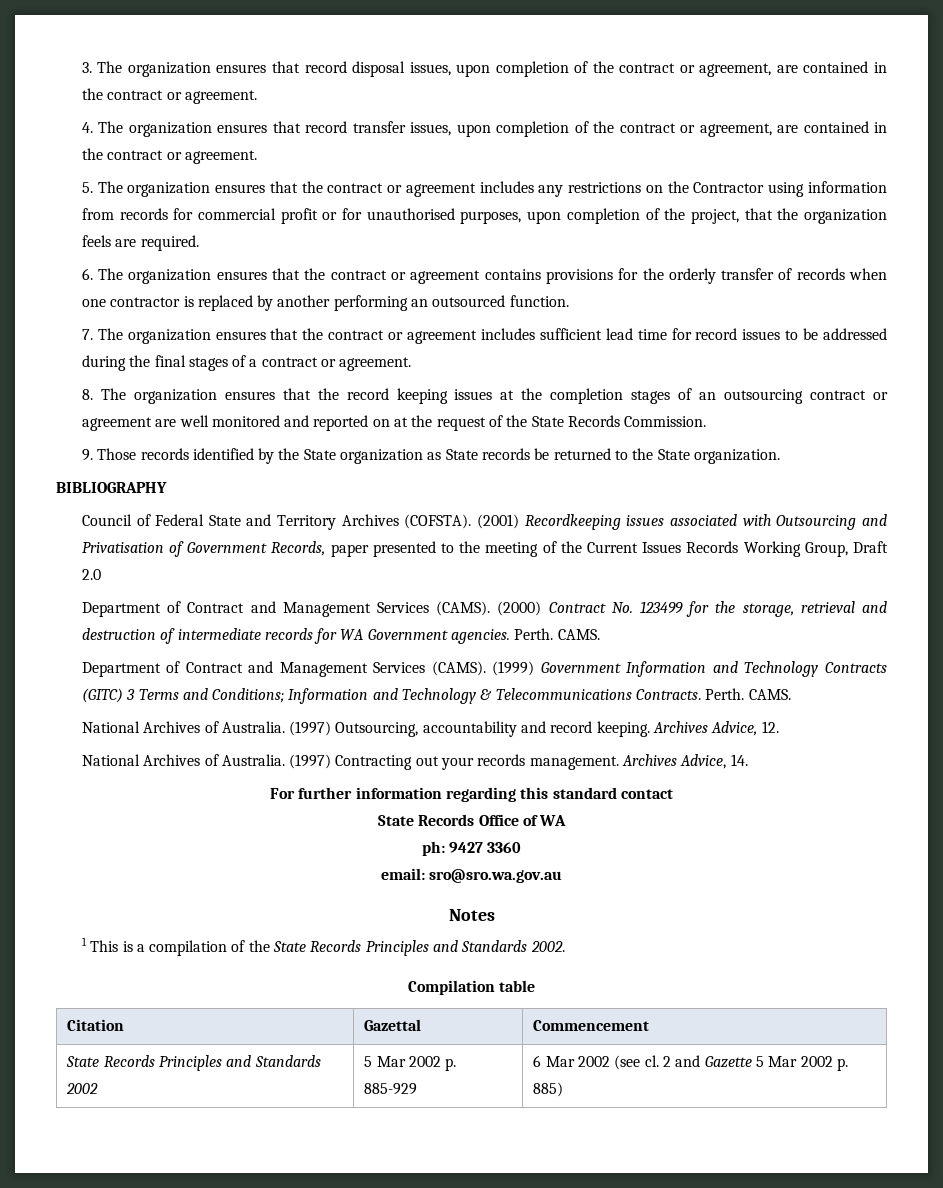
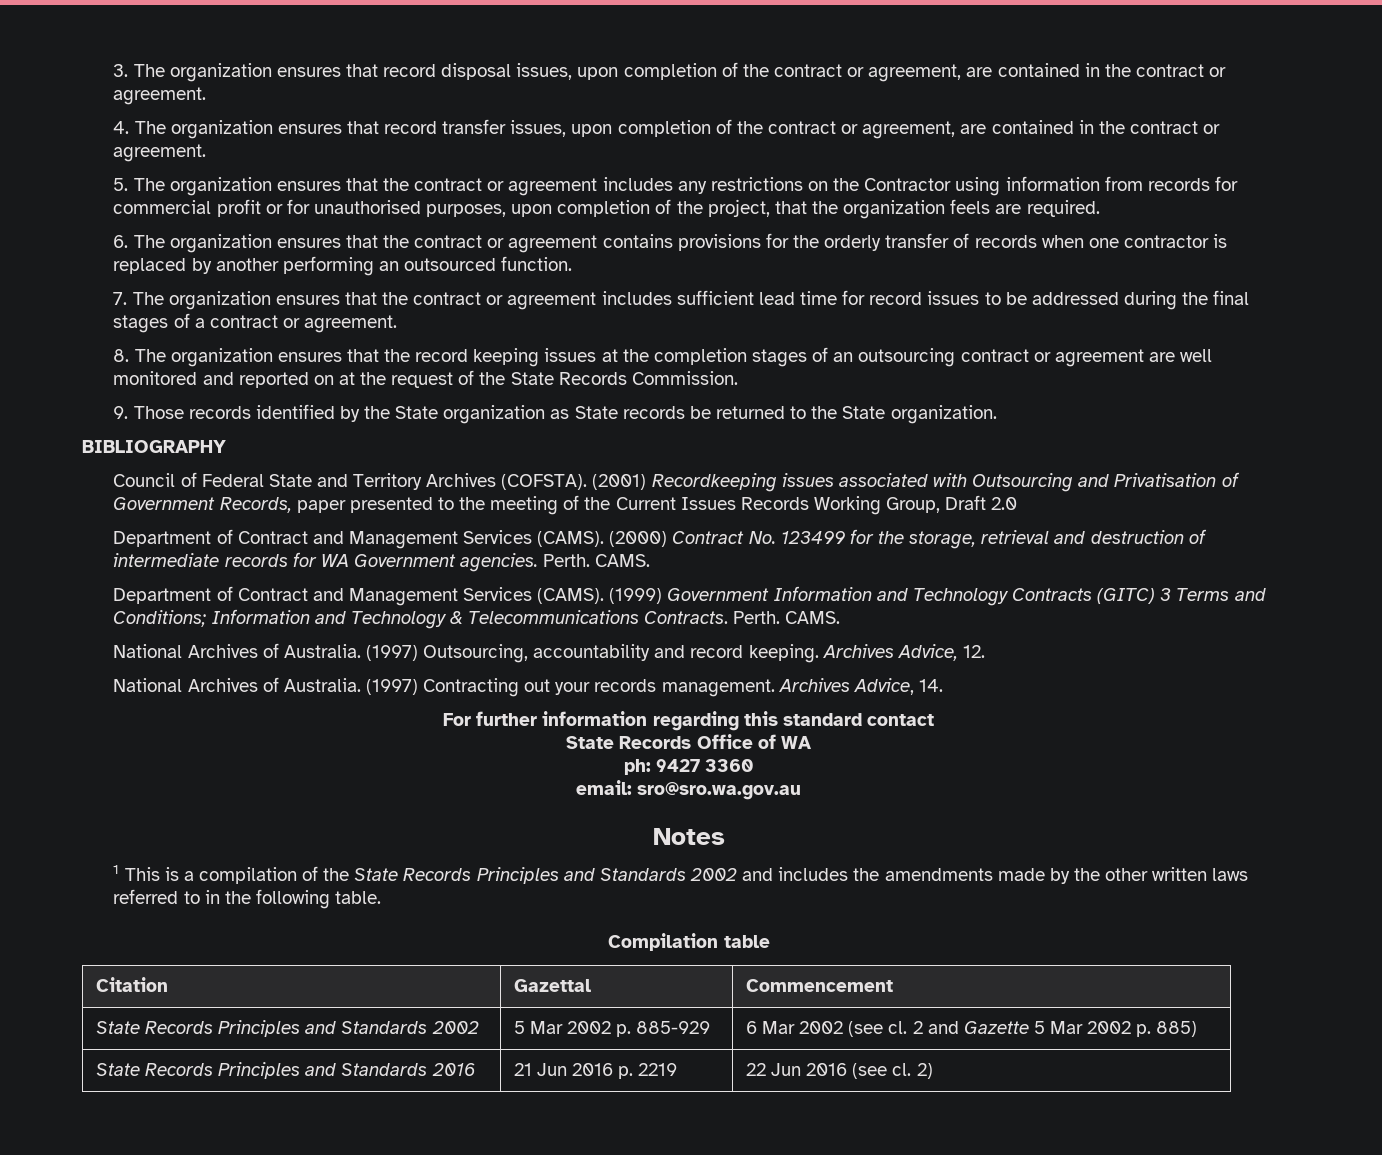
- 1 This is a compilation of the State Records Principles and Standards 2002.
+ 1 This is a compilation of the State Records Principles and Standards 2002 and includes the amendments made by the other written laws referred to in the following table.
+ State Records Principles and Standards 2016 | 21 Jun 2016 p. 2219 | 22 Jun 2016 (see cl. 2)

